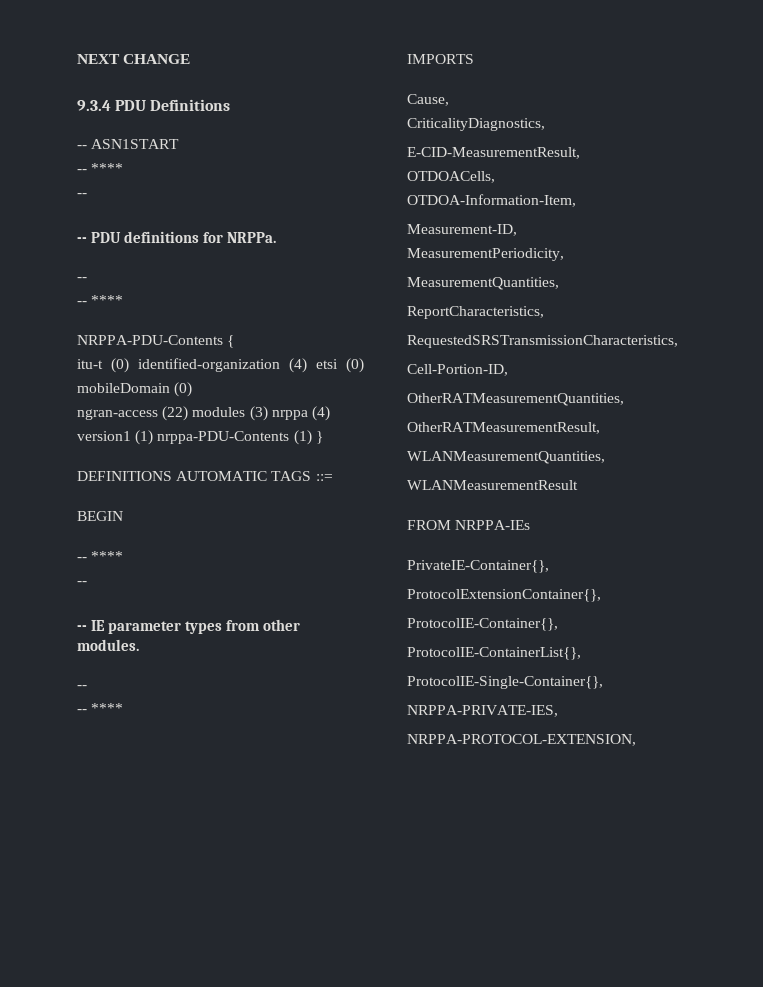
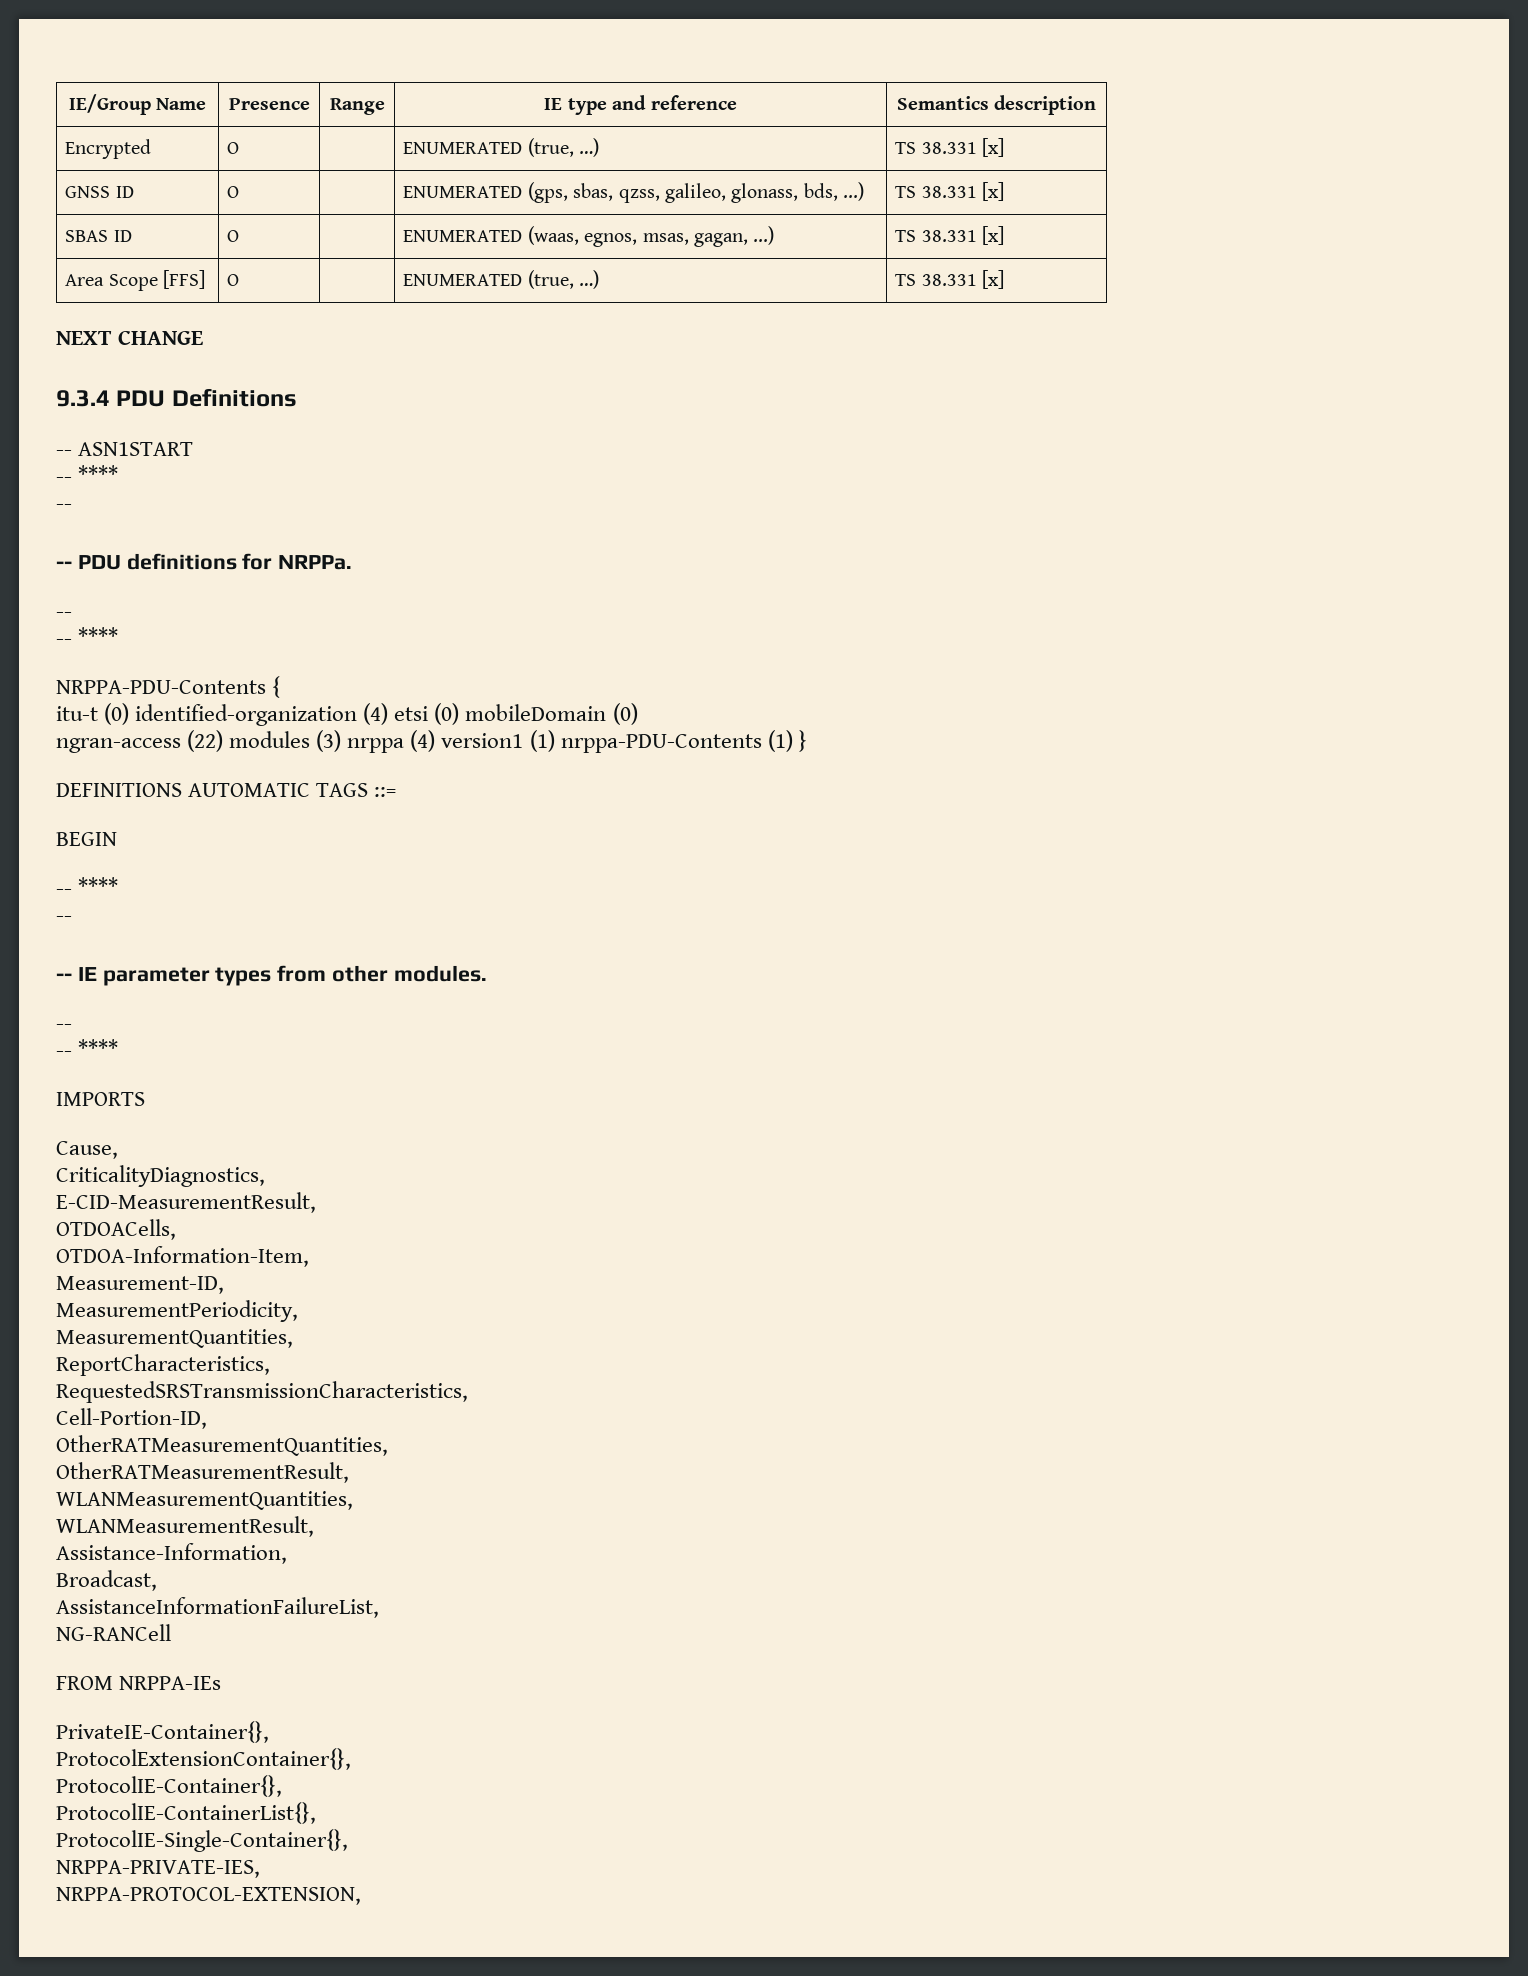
+ IE/Group Name | Presence | Range | IE type and reference | Semantics description
+ Encrypted | O | | ENUMERATED (true, …) | TS 38.331 [x]
+ GNSS ID | O | | ENUMERATED (gps, sbas, qzss, galileo, glonass, bds, ...) | TS 38.331 [x]
+ SBAS ID | O | | ENUMERATED (waas, egnos, msas, gagan, ...) | TS 38.331 [x]
+ Area Scope [FFS] | O | | ENUMERATED (true, …) | TS 38.331 [x]
- WLANMeasurementResult
+ WLANMeasurementResult,
+ Assistance-Information,
+ Broadcast,
+ AssistanceInformationFailureList,
+ NG-RANCell

